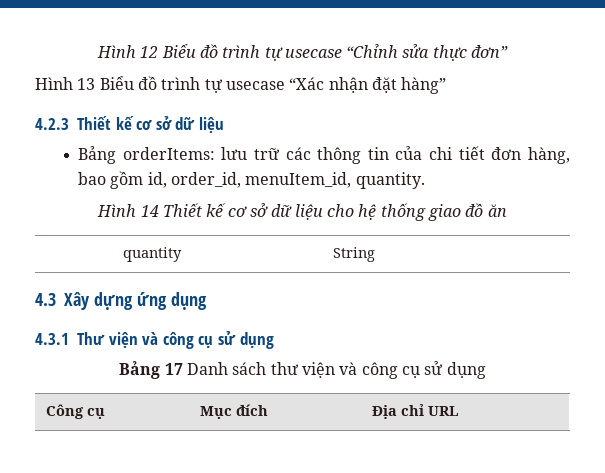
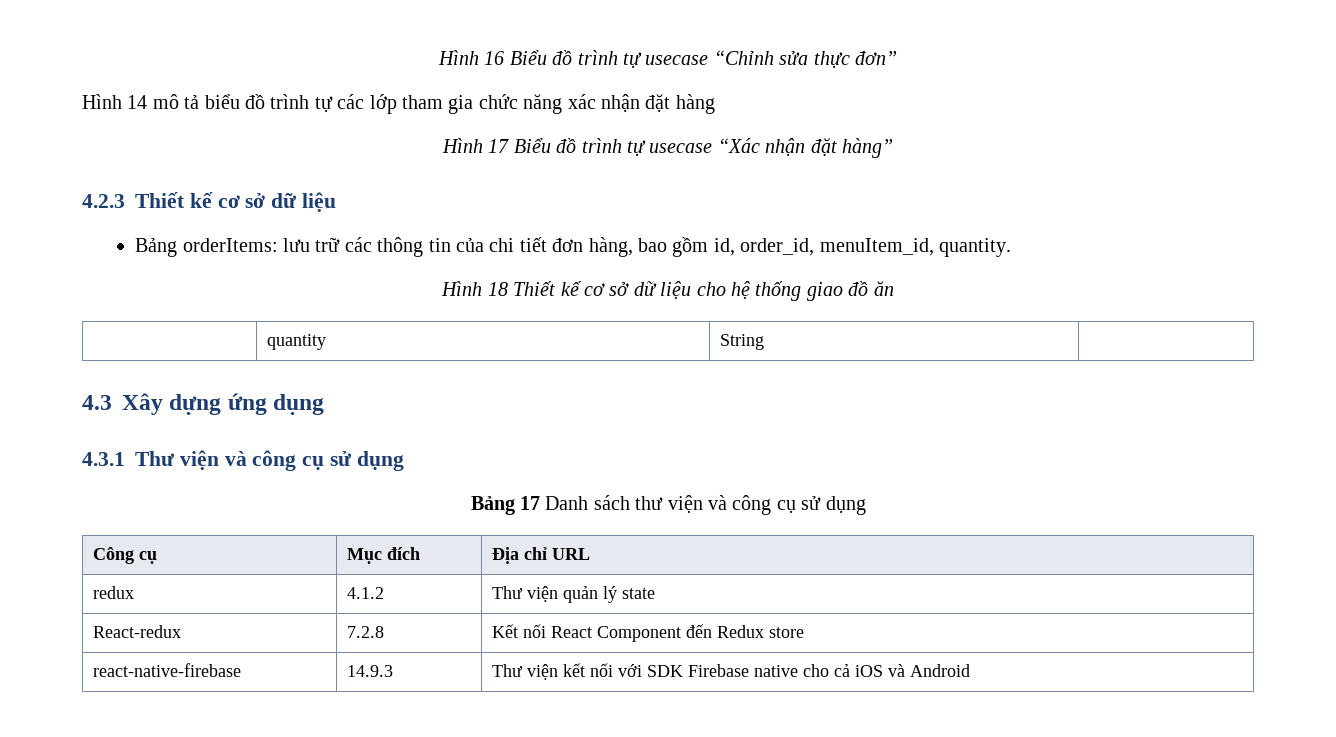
- Hình 12 Biểu đồ trình tự usecase “Chỉnh sửa thực đơn”
+ Hình 16 Biểu đồ trình tự usecase “Chỉnh sửa thực đơn”
- Hình 13 Biểu đồ trình tự usecase “Xác nhận đặt hàng”
+ Hình 14 mô tả biểu đồ trình tự các lớp tham gia chức năng xác nhận đặt hàng
+ Hình 17 Biểu đồ trình tự usecase “Xác nhận đặt hàng”
- Hình 14 Thiết kế cơ sở dữ liệu cho hệ thống giao đồ ăn
+ Hình 18 Thiết kế cơ sở dữ liệu cho hệ thống giao đồ ăn
+ redux | 4.1.2 | Thư viện quản lý state
+ React-redux | 7.2.8 | Kết nối React Component đến Redux store
+ react-native-firebase | 14.9.3 | Thư viện kết nối với SDK Firebase native cho cả iOS và Android

